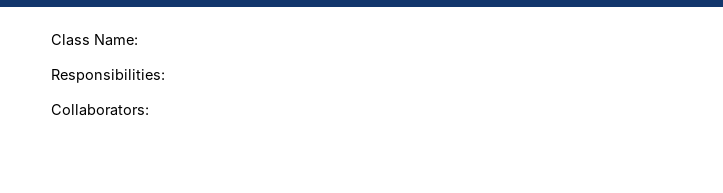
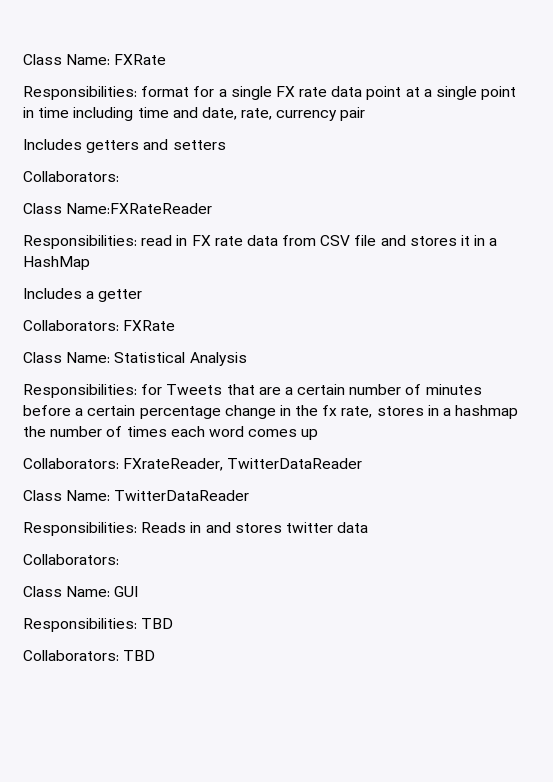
- Class Name:
- Responsibilities:
+ Class Name: FXRate
+ Responsibilities: format for a single FX rate data point at a single point in time including time and date, rate, currency pair
+ Includes getters and setters
  Collaborators:
+ Class Name:FXRateReader
+ Responsibilities: read in FX rate data from CSV file and stores it in a HashMap
+ Includes a getter
+ Collaborators: FXRate
+ Class Name: Statistical Analysis
+ Responsibilities: for Tweets that are a certain number of minutes before a certain percentage change in the fx rate, stores in a hashmap the number of times each word comes up
+ Collaborators: FXrateReader, TwitterDataReader
+ Class Name: TwitterDataReader
+ Responsibilities: Reads in and stores twitter data
+ Collaborators:
+ Class Name: GUI
+ Responsibilities: TBD
+ Collaborators: TBD

